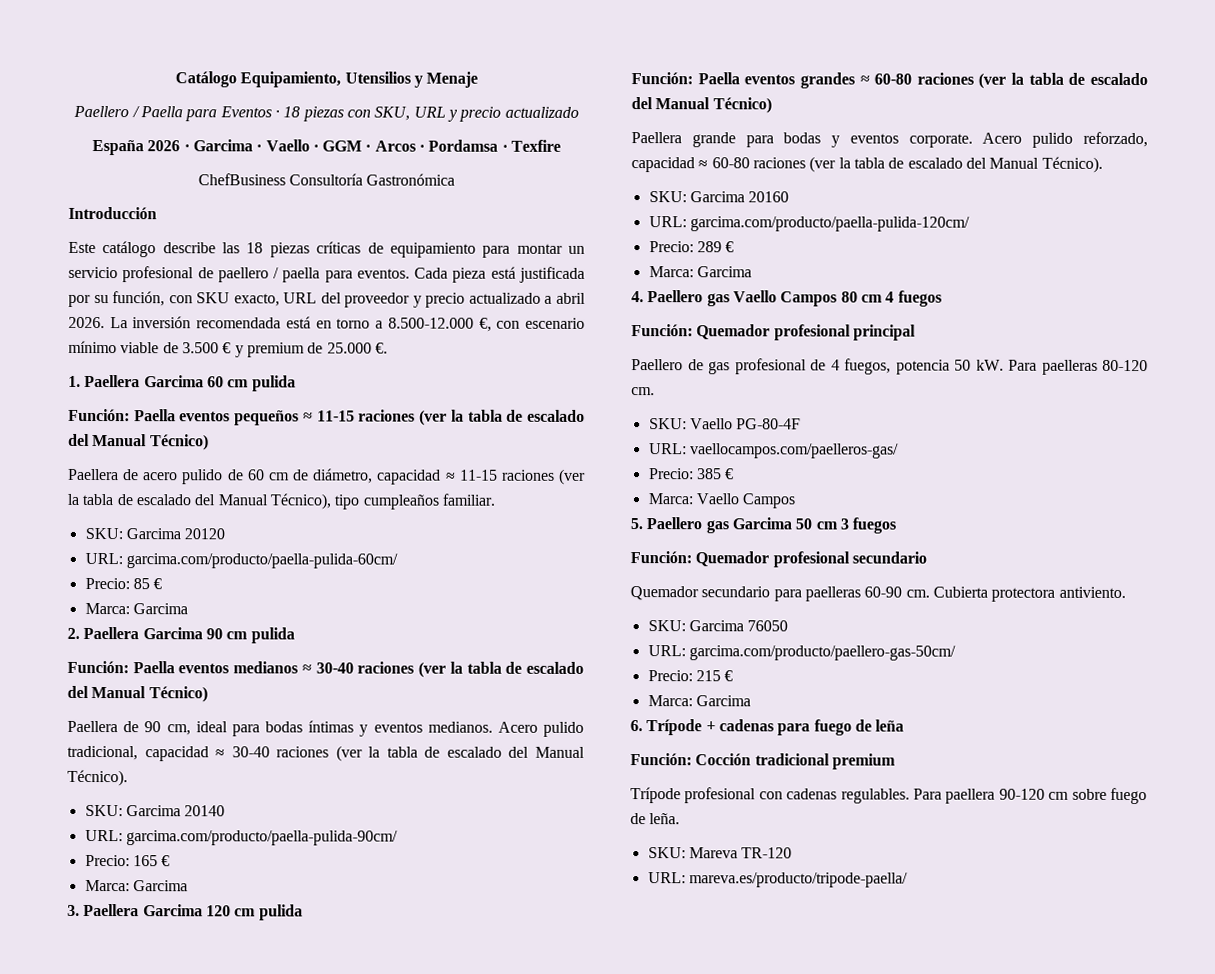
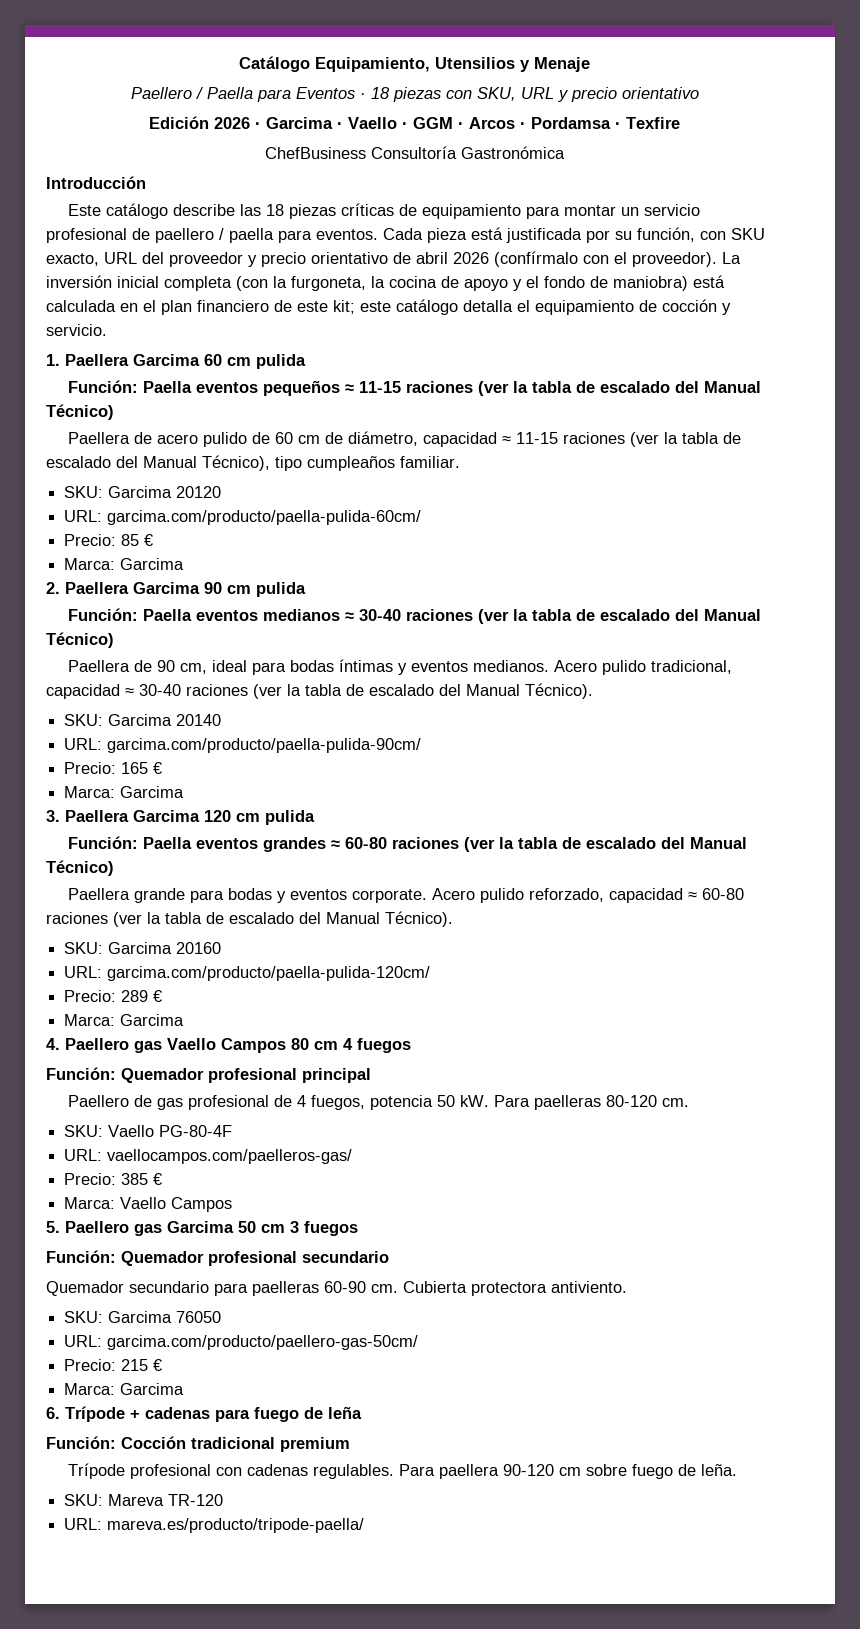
- Paellero / Paella para Eventos · 18 piezas con SKU, URL y precio actualizado
- España 2026 · Garcima · Vaello · GGM · Arcos · Pordamsa · Texfire
+ Paellero / Paella para Eventos · 18 piezas con SKU, URL y precio orientativo
+ Edición 2026 · Garcima · Vaello · GGM · Arcos · Pordamsa · Texfire
- Cada pieza está justificada por su función, con SKU exacto, URL del proveedor y precio actualizado a abril 2026. La inversión recomendada está en torno a 8.500-12.000 €, con escenario mínimo viable de 3.500 € y premium de 25.000 €.
+ Cada pieza está justificada por su función, con SKU exacto, URL del proveedor y precio orientativo de abril 2026 (confírmalo con el proveedor). La inversión inicial completa (con la furgoneta, la cocina de apoyo y el fondo de maniobra) está calculada en el plan financiero de este kit; este catálogo detalla el equipamiento de cocción y servicio.

